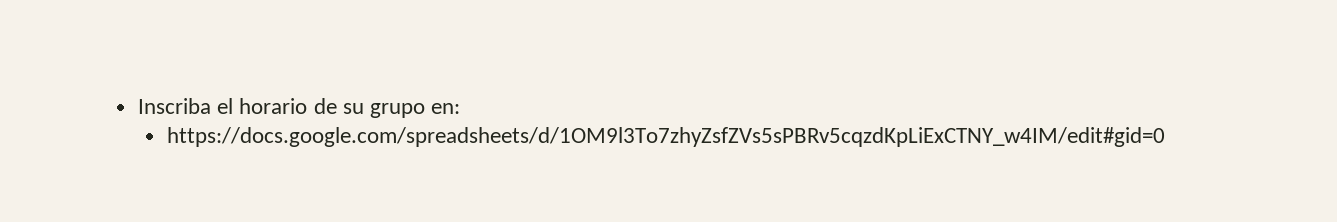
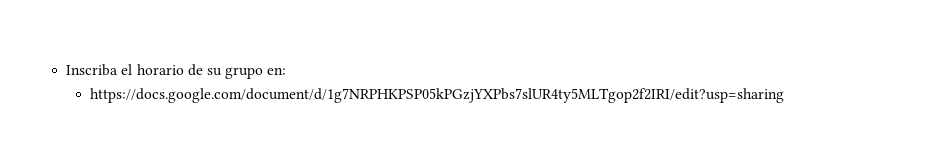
- https://docs.google.com/spreadsheets/d/1OM9l3To7zhyZsfZVs5sPBRv5cqzdKpLiExCTNY_w4IM/edit#gid=0
+ https://docs.google.com/document/d/1g7NRPHKPSP05kPGzjYXPbs7slUR4ty5MLTgop2f2IRI/edit?usp=sharing

